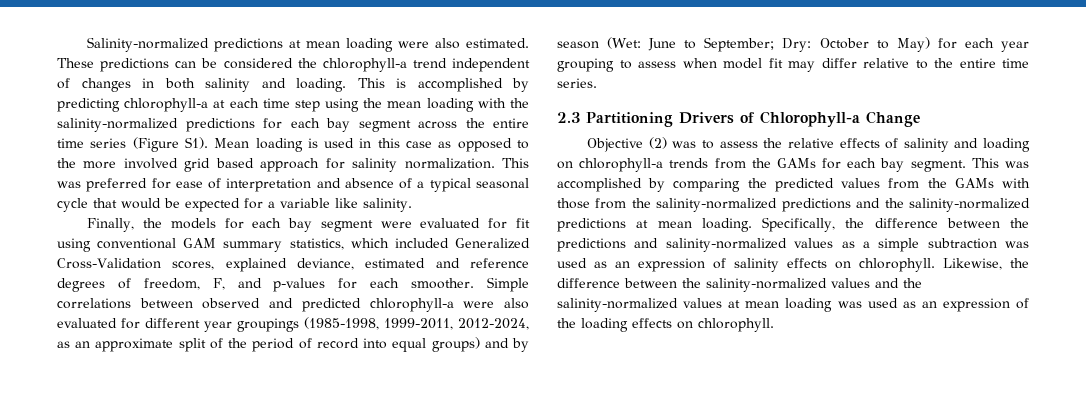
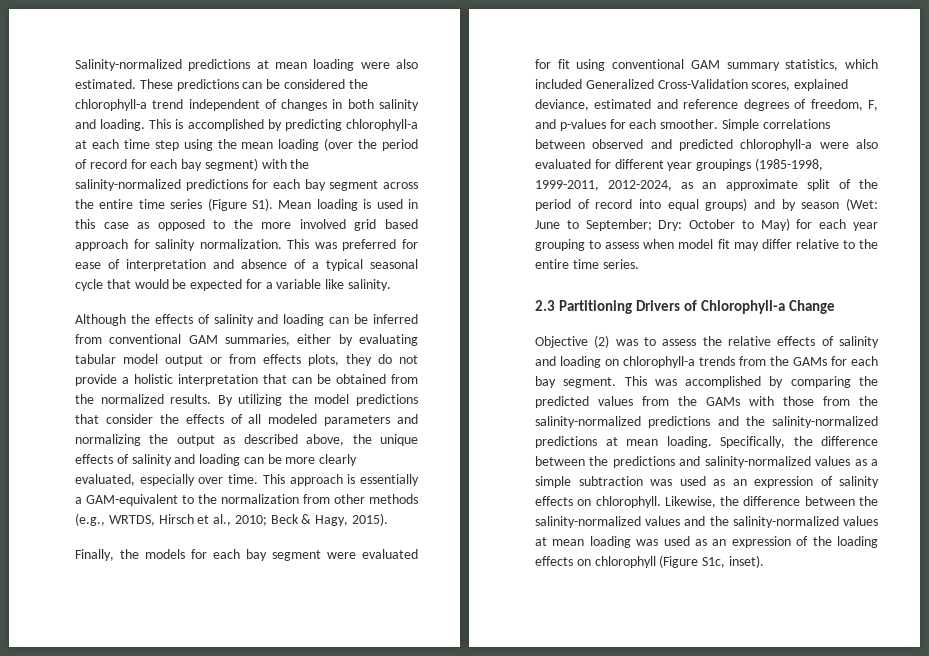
- This is accomplished by predicting chlorophyll-a at each time step using the mean loading with the salinity-normalized predictions for each bay segment across the entire time series (Figure S1). Mean loading is used in this case as opposed to the more involved grid based approach for salinity normalization.
+ This is accomplished by predicting chlorophyll-a at each time step using the mean loading (over the period of record for each bay segment) with the salinity-normalized predictions for each bay segment across the entire time series (Figure S1). Mean loading is used in this case as opposed to the more involved grid based approach for salinity normalization.
+ Although the effects of salinity and loading can be inferred from conventional GAM summaries, either by evaluating tabular model output or from effects plots, they do not provide a holistic interpretation that can be obtained from the normalized results. By utilizing the model predictions that consider the effects of all modeled parameters and normalizing the output as described above, the unique effects of salinity and loading can be more clearly evaluated, especially over time. This approach is essentially a GAM-equivalent to the normalization from other methods (e.g., WRTDS, Hirsch et al., 2010; Beck & Hagy, 2015).
- Likewise, the difference between the salinity-normalized values and the salinity-normalized values at mean loading was used as an expression of the loading effects on chlorophyll.
+ Likewise, the difference between the salinity-normalized values and the salinity-normalized values at mean loading was used as an expression of the loading effects on chlorophyll (Figure S1c, inset).

